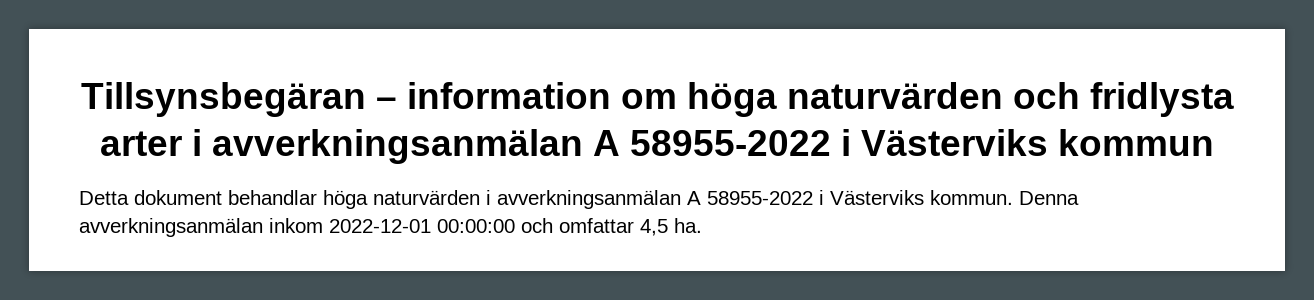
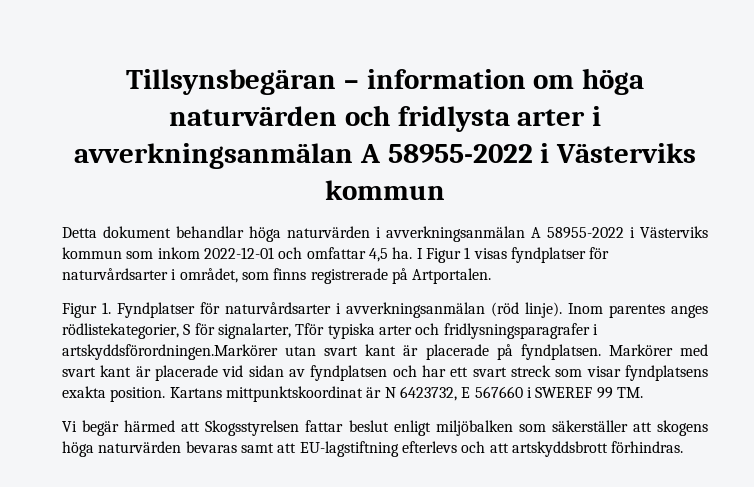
- Detta dokument behandlar höga naturvärden i avverkningsanmälan A 58955-2022 i Västerviks kommun. Denna avverkningsanmälan inkom 2022-12-01 00:00:00 och omfattar 4,5 ha.
+ Detta dokument behandlar höga naturvärden i avverkningsanmälan A 58955-2022 i Västerviks kommun som inkom 2022-12-01 och omfattar 4,5 ha.
+ I Figur 1 visas fyndplatser för naturvårdsarter i området, som finns registrerade på Artportalen.
+ Figur 1. Fyndplatser för naturvårdsarter i avverkningsanmälan (röd linje). Inom parentes anges rödlistekategorier, S för signalarter, Tför typiska arter och fridlysningsparagrafer i artskyddsförordningen.Markörer utan svart kant är placerade på fyndplatsen. Markörer med svart kant är placerade vid sidan av fyndplatsen och har ett svart streck som visar fyndplatsens exakta position. Kartans mittpunktskoordinat är N 6423732, E 567660 i SWEREF 99 TM.
+ Vi begär härmed att Skogsstyrelsen fattar beslut enligt miljöbalken som säkerställer att skogens höga naturvärden bevaras samt att EU-lagstiftning efterlevs och att artskyddsbrott förhindras.

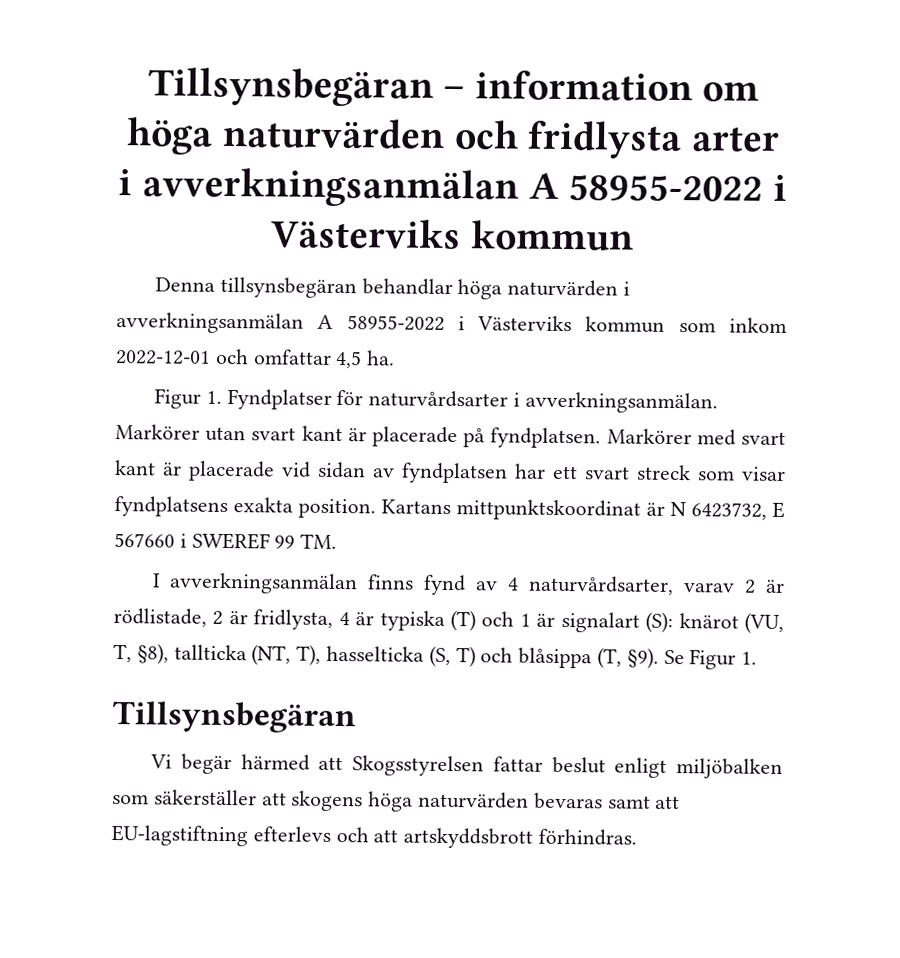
- Detta dokument behandlar höga naturvärden i avverkningsanmälan A 58955-2022 i Västerviks kommun som inkom 2022-12-01 och omfattar 4,5 ha. I Figur 1 visas fyndplatser för naturvårdsarter i området, som finns registrerade på Artportalen.
+ Denna tillsynsbegäran behandlar höga naturvärden i avverkningsanmälan A 58955-2022 i Västerviks kommun som inkom 2022-12-01 och omfattar 4,5 ha.
- Figur 1. Fyndplatser för naturvårdsarter i avverkningsanmälan (röd linje). Inom parentes anges rödlistekategorier, S för signalarter, Tför typiska arter och fridlysningsparagrafer i artskyddsförordningen.Markörer utan svart kant är placerade på fyndplatsen.
+ Figur 1. Fyndplatser för naturvårdsarter i avverkningsanmälan. Markörer utan svart kant är placerade på fyndplatsen.
- Markörer med svart kant är placerade vid sidan av fyndplatsen och har ett svart streck som visar fyndplatsens exakta position.
+ Markörer med svart kant är placerade vid sidan av fyndplatsen har ett svart streck som visar fyndplatsens exakta position.
+ I avverkningsanmälan finns fynd av 4 naturvårdsarter, varav 2 är rödlistade, 2 är fridlysta, 4 är typiska (T) och 1 är signalart (S): knärot (VU, T, §8), tallticka (NT, T), hasselticka (S, T) och blåsippa (T, §9). Se Figur 1.
+ Tillsynsbegäran

